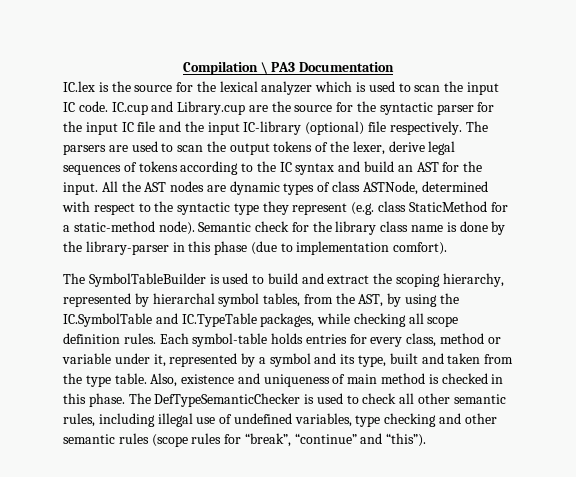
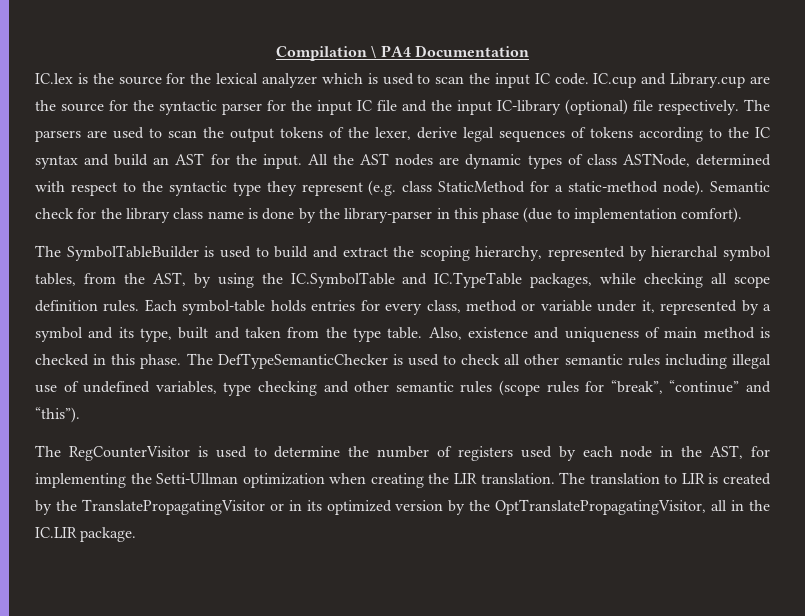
- Compilation \ PA3 Documentation
+ Compilation \ PA4 Documentation
- The DefTypeSemanticChecker is used to check all other semantic rules, including illegal use of undefined variables, type checking and other semantic rules (scope rules for “break”, “continue” and “this”).
+ The DefTypeSemanticChecker is used to check all other semantic rules including illegal use of undefined variables, type checking and other semantic rules (scope rules for “break”, “continue” and “this”).
+ The RegCounterVisitor is used to determine the number of registers used by each node in the AST, for implementing the Setti-Ullman optimization when creating the LIR translation. The translation to LIR is created by the TranslatePropagatingVisitor or in its optimized version by the OptTranslatePropagatingVisitor, all in the IC.LIR package.

